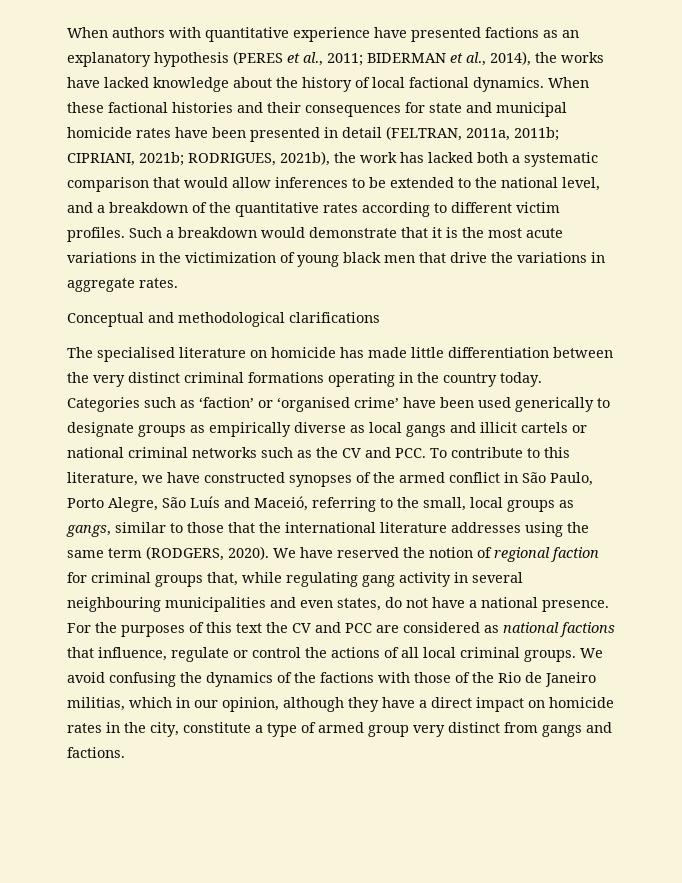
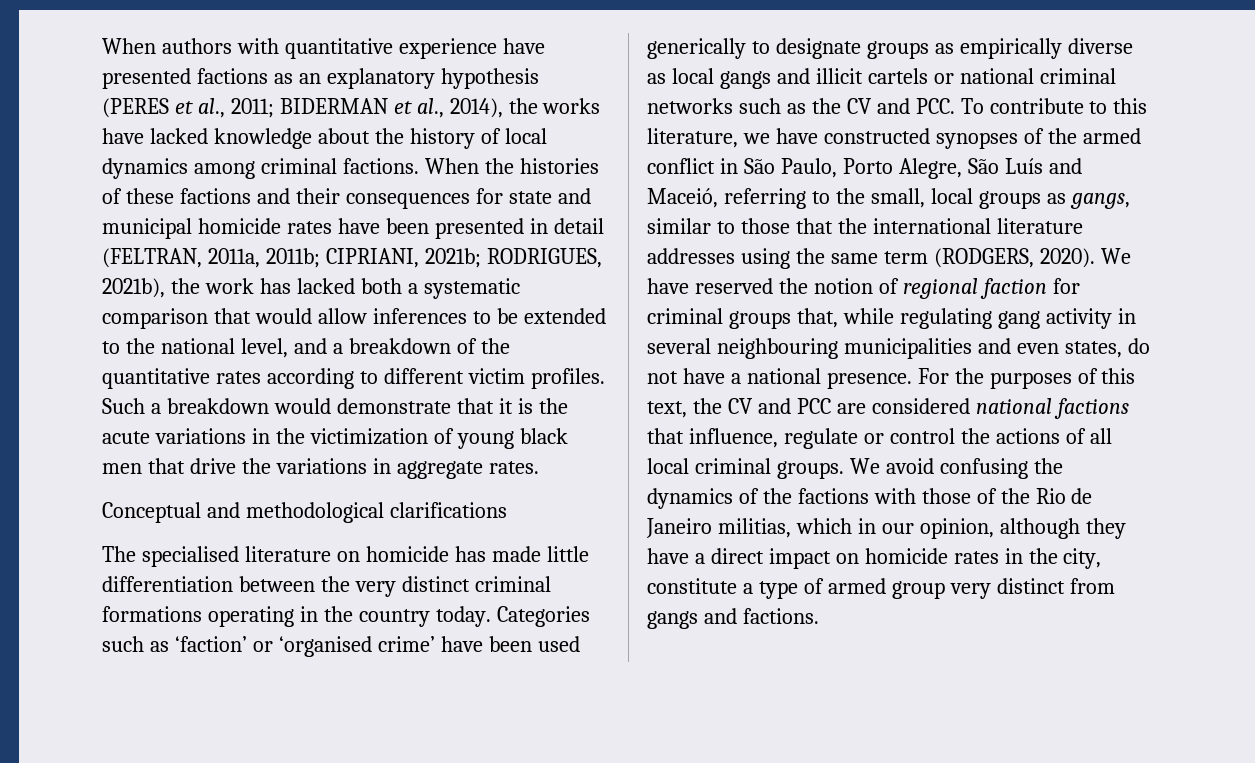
- BIDERMAN et al., 2014), the works have lacked knowledge about the history of local factional dynamics. When these factional histories and their consequences for state and municipal homicide rates have been presented in detail (FELTRAN, 2011a, 2011b;
+ BIDERMAN et al., 2014), the works have lacked knowledge about the history of local dynamics among criminal factions. When the histories of these factions and their consequences for state and municipal homicide rates have been presented in detail (FELTRAN, 2011a, 2011b;
- Such a breakdown would demonstrate that it is the most acute variations in the victimization of young black men that drive the variations in aggregate rates.
+ Such a breakdown would demonstrate that it is the acute variations in the victimization of young black men that drive the variations in aggregate rates.
- For the purposes of this text the CV and PCC are considered as national factions that influence, regulate or control the actions of all local criminal groups.
+ For the purposes of this text, the CV and PCC are considered national factions that influence, regulate or control the actions of all local criminal groups.

